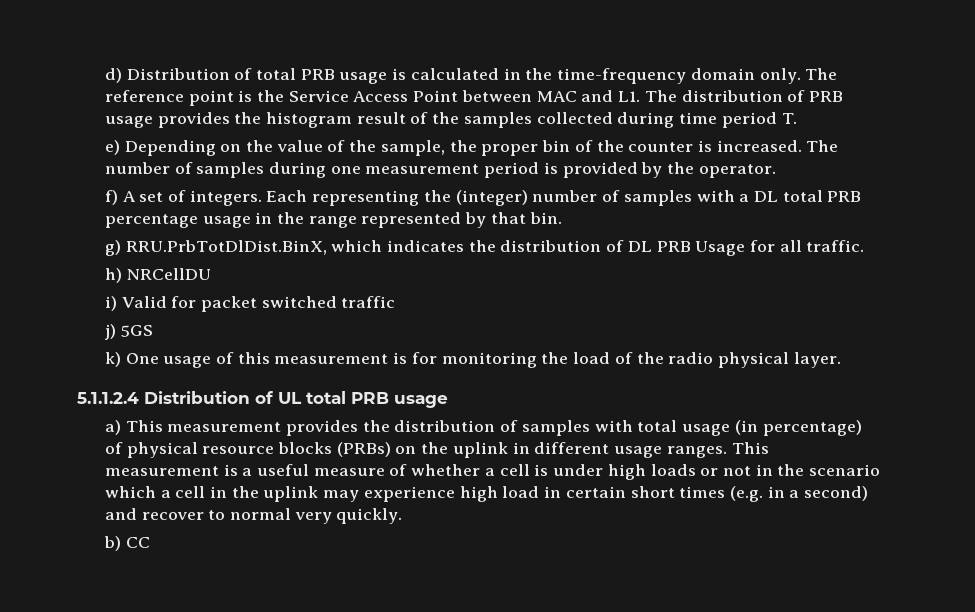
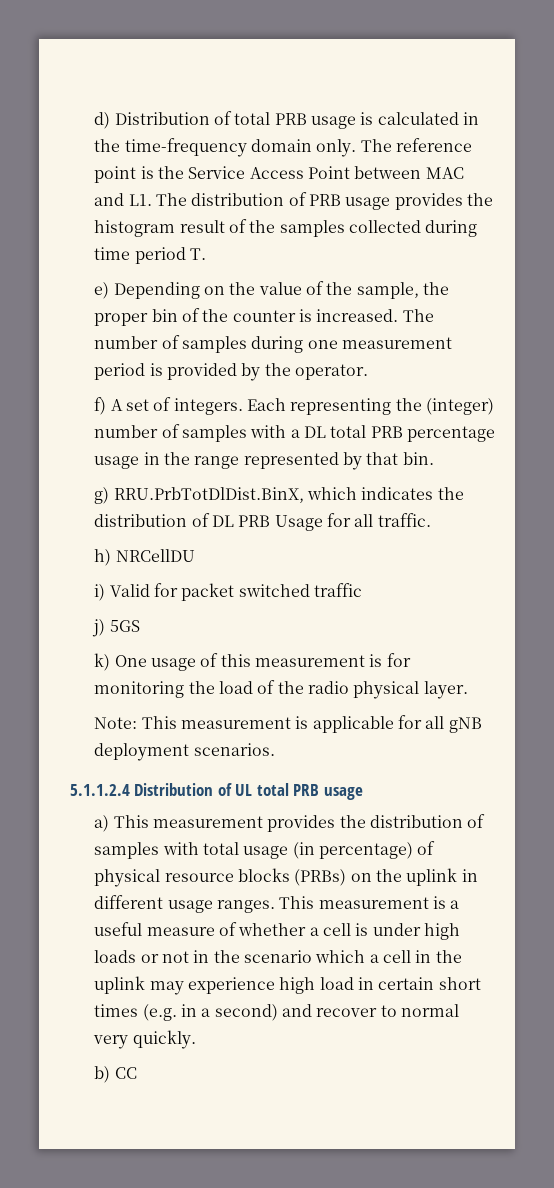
+ Note: This measurement is applicable for all gNB deployment scenarios.

